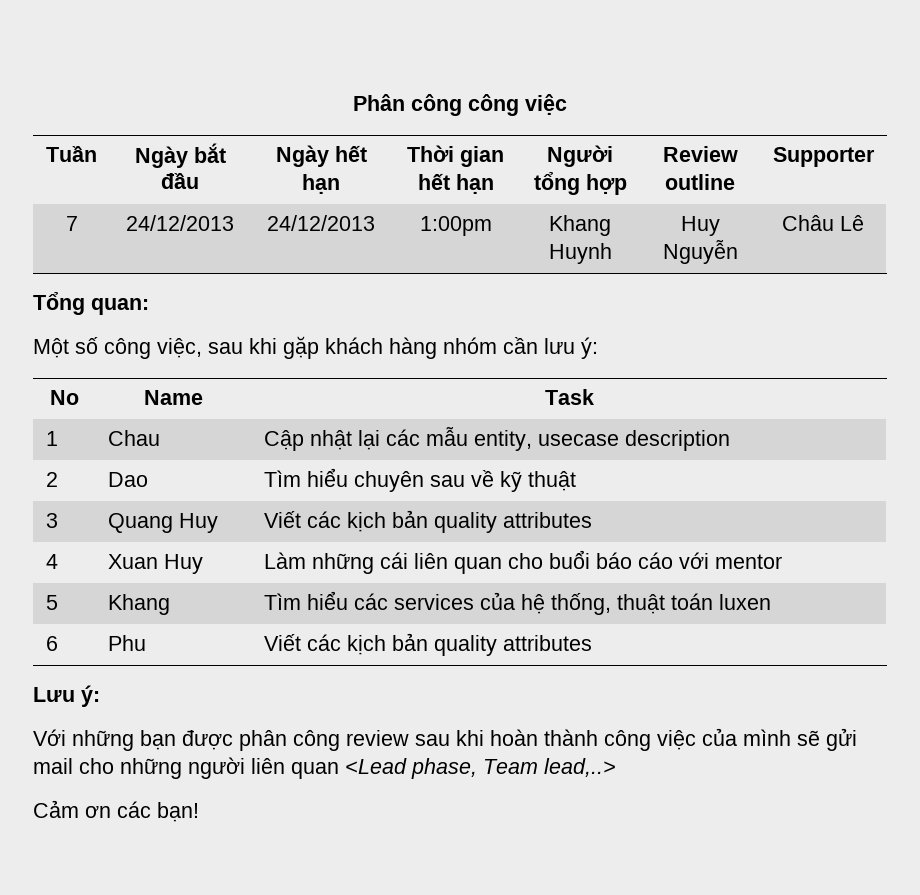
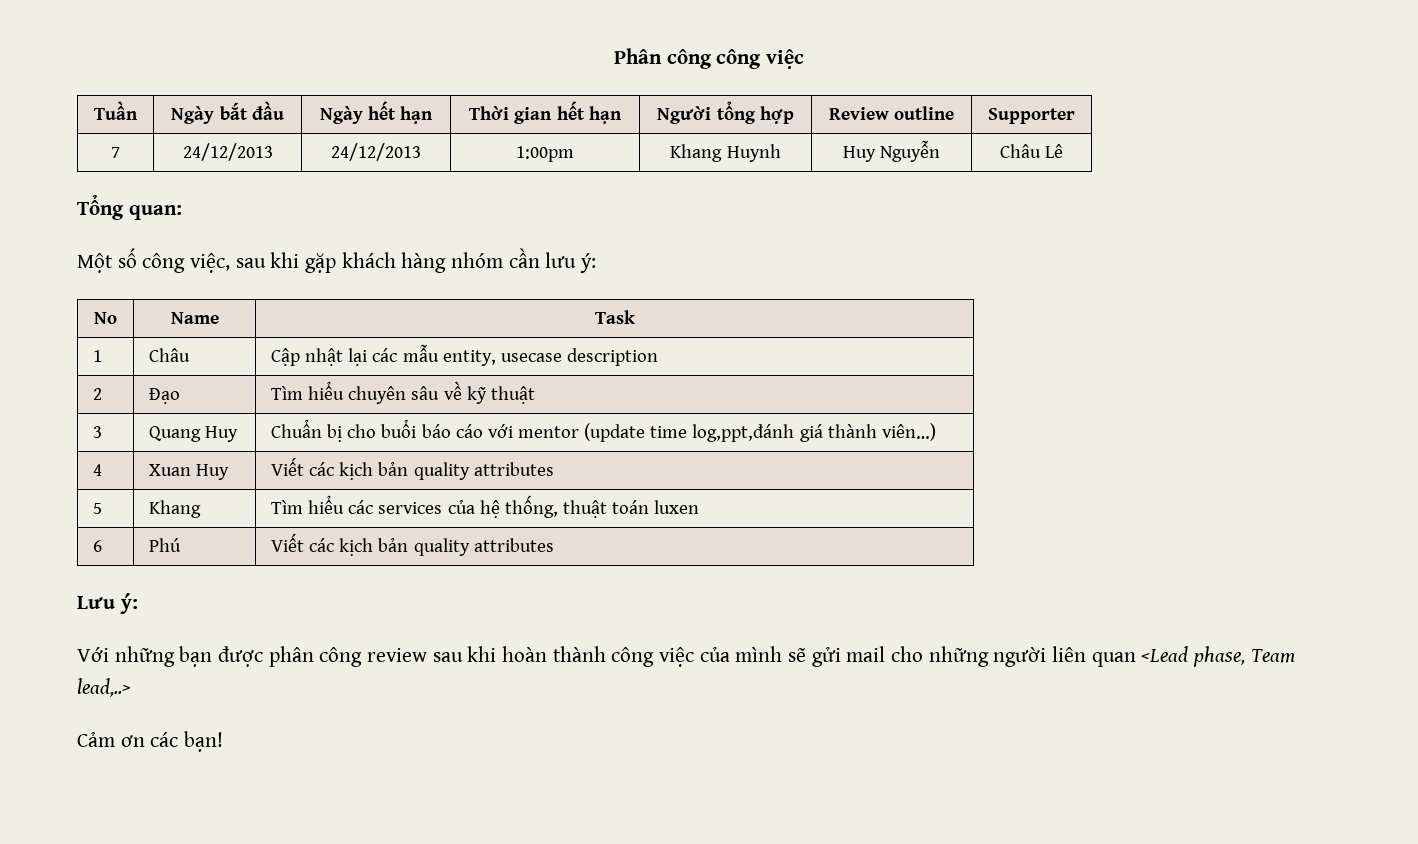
- 1 | Chau | Cập nhật lại các mẫu entity, usecase description
+ 1 | Châu | Cập nhật lại các mẫu entity, usecase description
- 2 | Dao | Tìm hiểu chuyên sau về kỹ thuật
+ 2 | Đạo | Tìm hiểu chuyên sâu về kỹ thuật
- 3 | Quang Huy | Viết các kịch bản quality attributes
- 4 | Xuan Huy | Làm những cái liên quan cho buổi báo cáo với mentor
+ 3 | Quang Huy | Chuẩn bị cho buổi báo cáo với mentor (update time log,ppt,đánh giá thành viên…)
+ 4 | Xuan Huy | Viết các kịch bản quality attributes
- 6 | Phu | Viết các kịch bản quality attributes
+ 6 | Phú | Viết các kịch bản quality attributes

